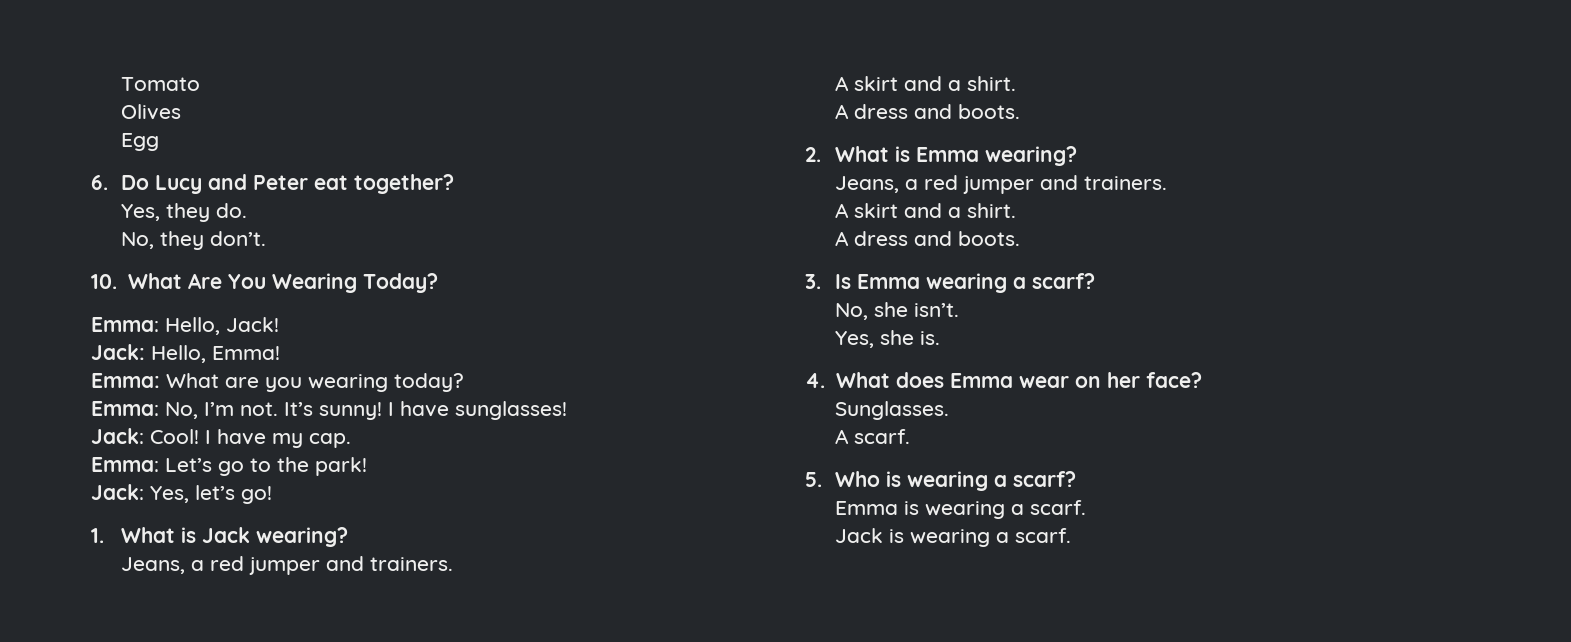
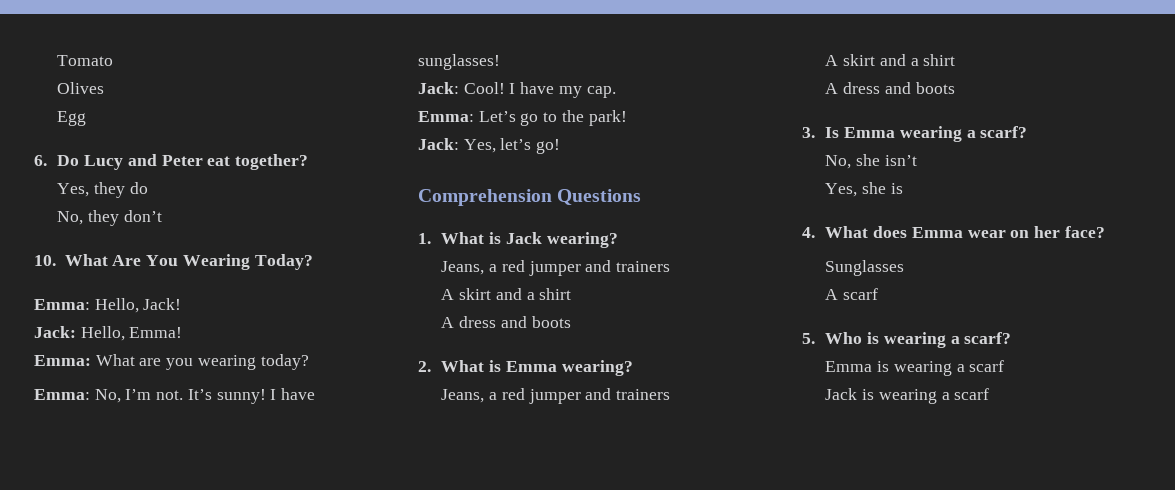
- Yes, they do.
+ Yes, they do
- No, they don’t.
+ No, they don’t
+ Comprehension Questions
  1. What is Jack wearing?
- Jeans, a red jumper and trainers.
- A skirt and a shirt.
- A dress and boots.
+ Jeans, a red jumper and trainers
+ A skirt and a shirt
+ A dress and boots
  2. What is Emma wearing?
- Jeans, a red jumper and trainers.
- A skirt and a shirt.
- A dress and boots.
+ Jeans, a red jumper and trainers
+ A skirt and a shirt
+ A dress and boots
- No, she isn’t.
+ No, she isn’t
- Yes, she is.
+ Yes, she is
- Sunglasses.
- A scarf.
+ Sunglasses
+ A scarf
- Emma is wearing a scarf.
+ Emma is wearing a scarf
- Jack is wearing a scarf.
+ Jack is wearing a scarf

